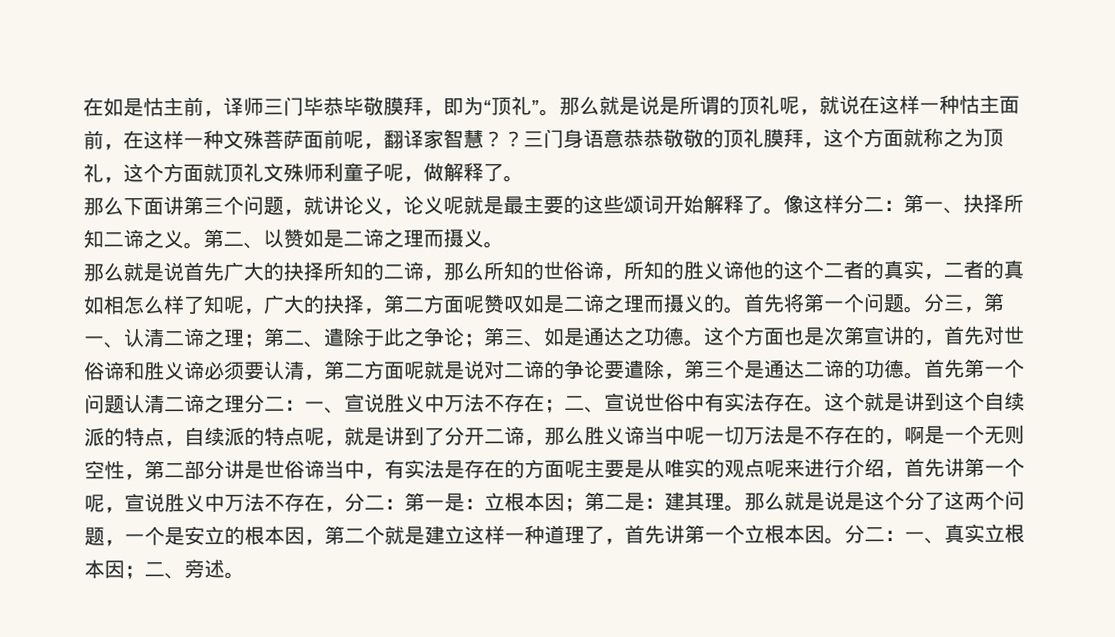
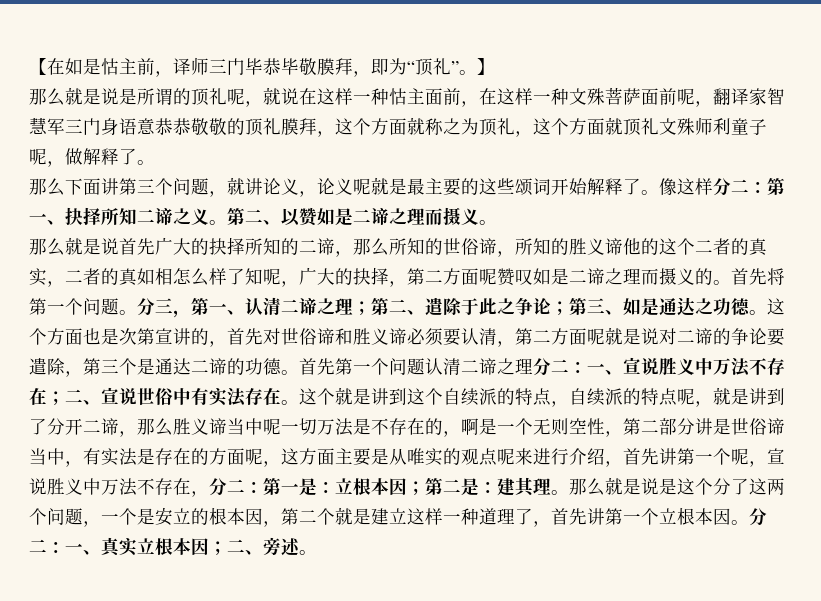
- 在如是怙主前，译师三门毕恭毕敬膜拜，即为“顶礼”。那么就是说是所谓的顶礼呢，就说在这样一种怙主面前，在这样一种文殊菩萨面前呢，翻译家智慧？？三门身语意恭恭敬敬的顶礼膜拜，这个方面就称之为顶礼，这个方面就顶礼文殊师利童子呢，做解释了。
+ 【在如是怙主前，译师三门毕恭毕敬膜拜，即为“顶礼”。】
+ 那么就是说是所谓的顶礼呢，就说在这样一种怙主面前，在这样一种文殊菩萨面前呢，翻译家智慧军三门身语意恭恭敬敬的顶礼膜拜，这个方面就称之为顶礼，这个方面就顶礼文殊师利童子呢，做解释了。
- 这个就是讲到这个自续派的特点，自续派的特点呢，就是讲到了分开二谛，那么胜义谛当中呢一切万法是不存在的，啊是一个无则空性，第二部分讲是世俗谛当中，有实法是存在的方面呢主要是从唯实的观点呢来进行介绍，首先讲第一个呢，宣说胜义中万法不存在，分二：
+ 这个就是讲到这个自续派的特点，自续派的特点呢，就是讲到了分开二谛，那么胜义谛当中呢一切万法是不存在的，啊是一个无则空性，第二部分讲是世俗谛当中，有实法是存在的方面呢，这方面主要是从唯实的观点呢来进行介绍，首先讲第一个呢，宣说胜义中万法不存在，分二：

